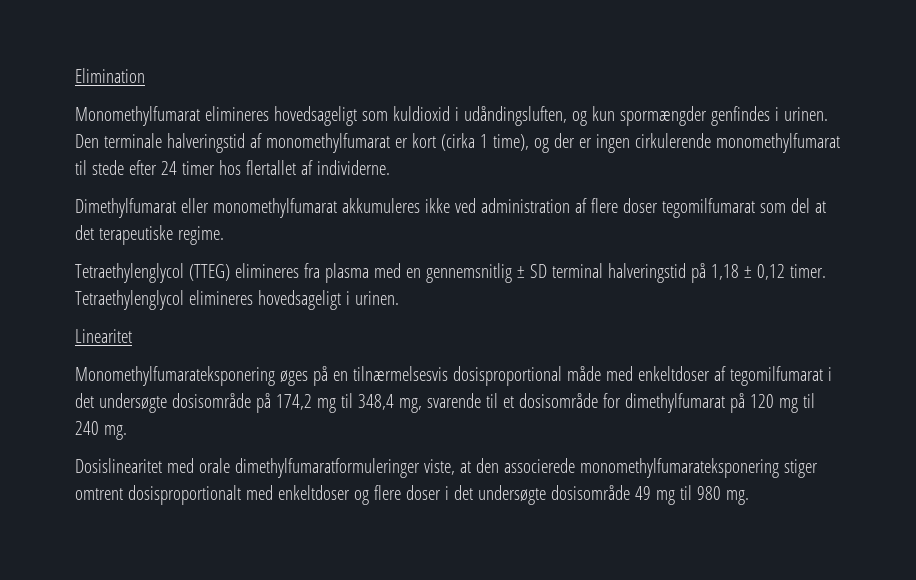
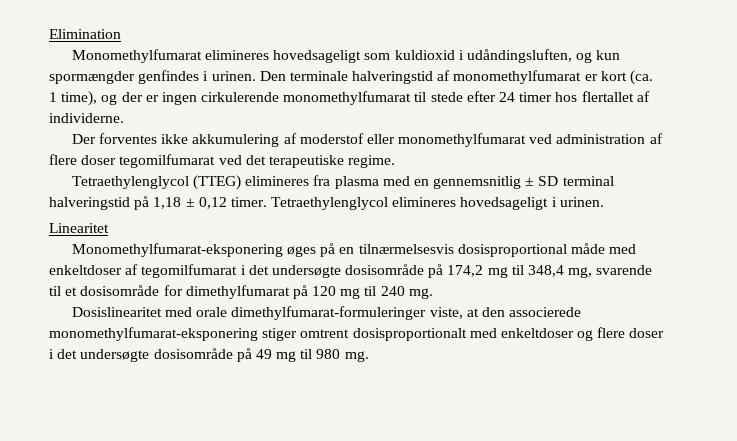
- Den terminale halveringstid af monomethylfumarat er kort (cirka 1 time), og der er ingen cirkulerende monomethylfumarat til stede efter 24 timer hos flertallet af individerne.
+ Den terminale halveringstid af monomethylfumarat er kort (ca. 1 time), og der er ingen cirkulerende monomethylfumarat til stede efter 24 timer hos flertallet af individerne.
- Dimethylfumarat eller monomethylfumarat akkumuleres ikke ved administration af flere doser tegomilfumarat som del at det terapeutiske regime.
+ Der forventes ikke akkumulering af moderstof eller monomethylfumarat ved administration af flere doser tegomilfumarat ved det terapeutiske regime.
- Monomethylfumarateksponering øges på en tilnærmelsesvis dosisproportional måde med enkeltdoser af tegomilfumarat i det undersøgte dosisområde på 174,2 mg til 348,4 mg, svarende til et dosisområde for dimethylfumarat på 120 mg til 240 mg.
+ Monomethylfumarat-eksponering øges på en tilnærmelsesvis dosisproportional måde med enkeltdoser af tegomilfumarat i det undersøgte dosisområde på 174,2 mg til 348,4 mg, svarende til et dosisområde for dimethylfumarat på 120 mg til 240 mg.
- Dosislinearitet med orale dimethylfumaratformuleringer viste, at den associerede monomethylfumarateksponering stiger omtrent dosisproportionalt med enkeltdoser og flere doser i det undersøgte dosisområde 49 mg til 980 mg.
+ Dosislinearitet med orale dimethylfumarat-formuleringer viste, at den associerede monomethylfumarat-eksponering stiger omtrent dosisproportionalt med enkeltdoser og flere doser i det undersøgte dosisområde på 49 mg til 980 mg.

